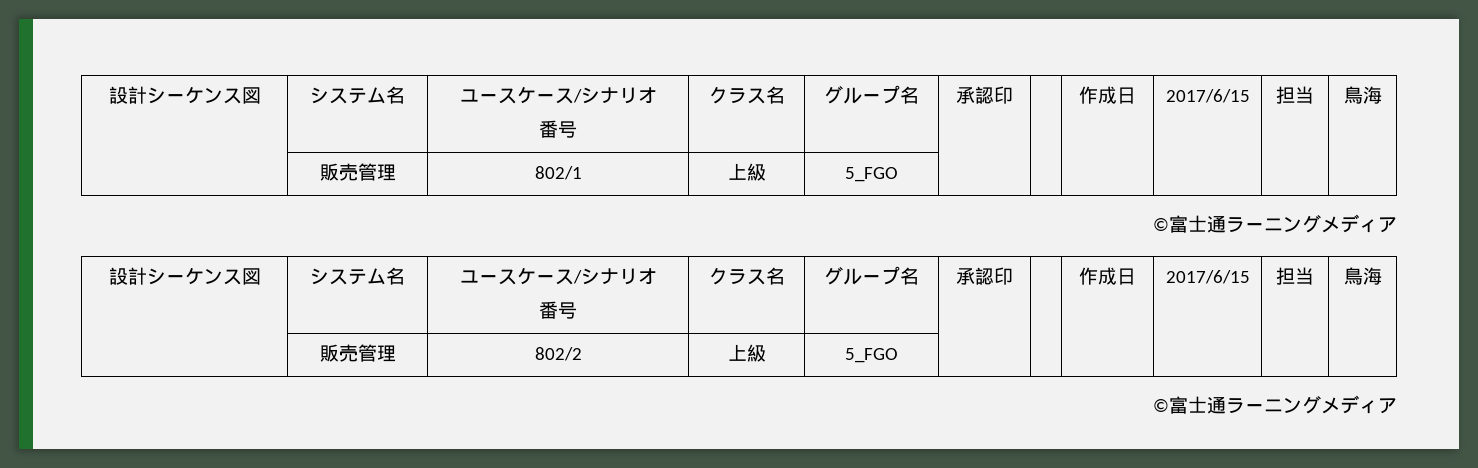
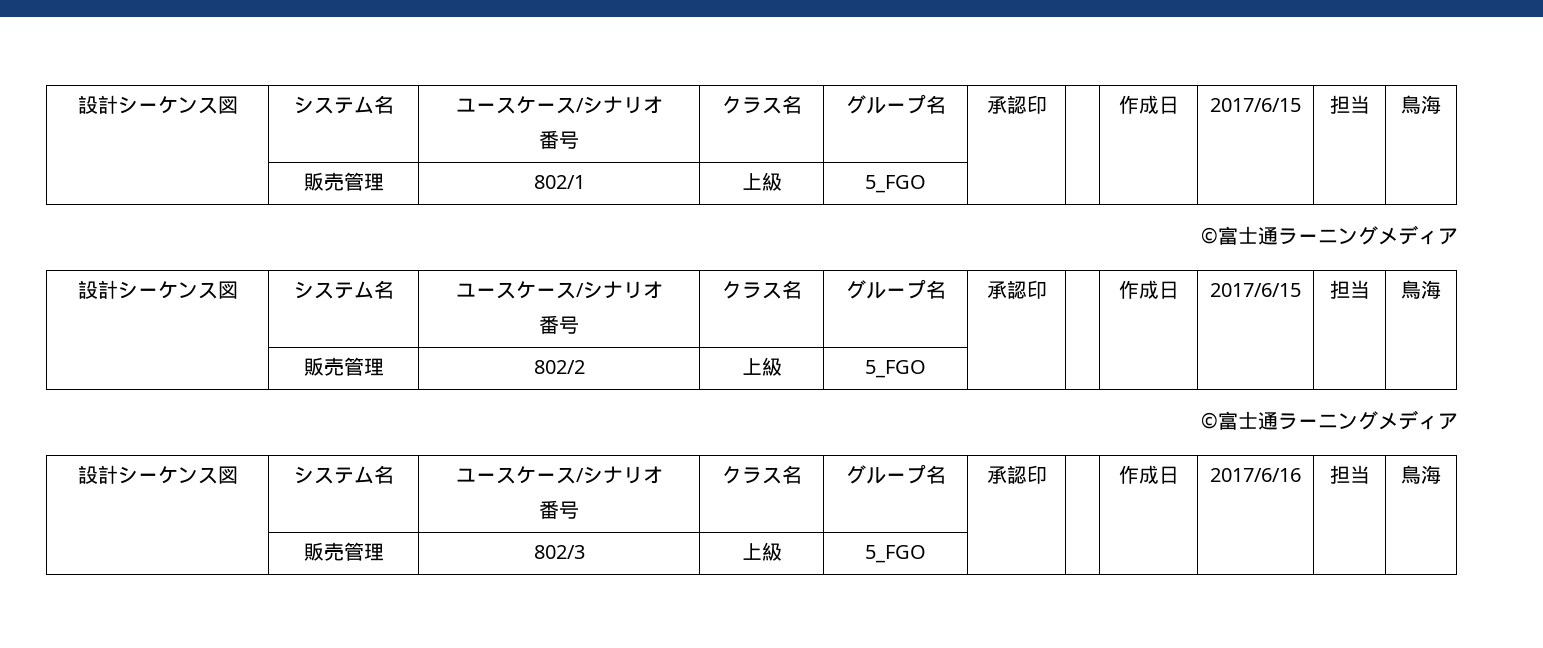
  | 販売管理 | 802/2 | 上級 | 5_FGO | | | | | |
  ©富士通ラーニングメディア
+ 設計シーケンス図 | システム名 | ユースケース/シナリオ
+ 番号 | クラス名 | グループ名 | 承認印 | | 作成日 | 2017/6/16 | 担当 | 鳥海
+ | 販売管理 | 802/3 | 上級 | 5_FGO | | | | | |

